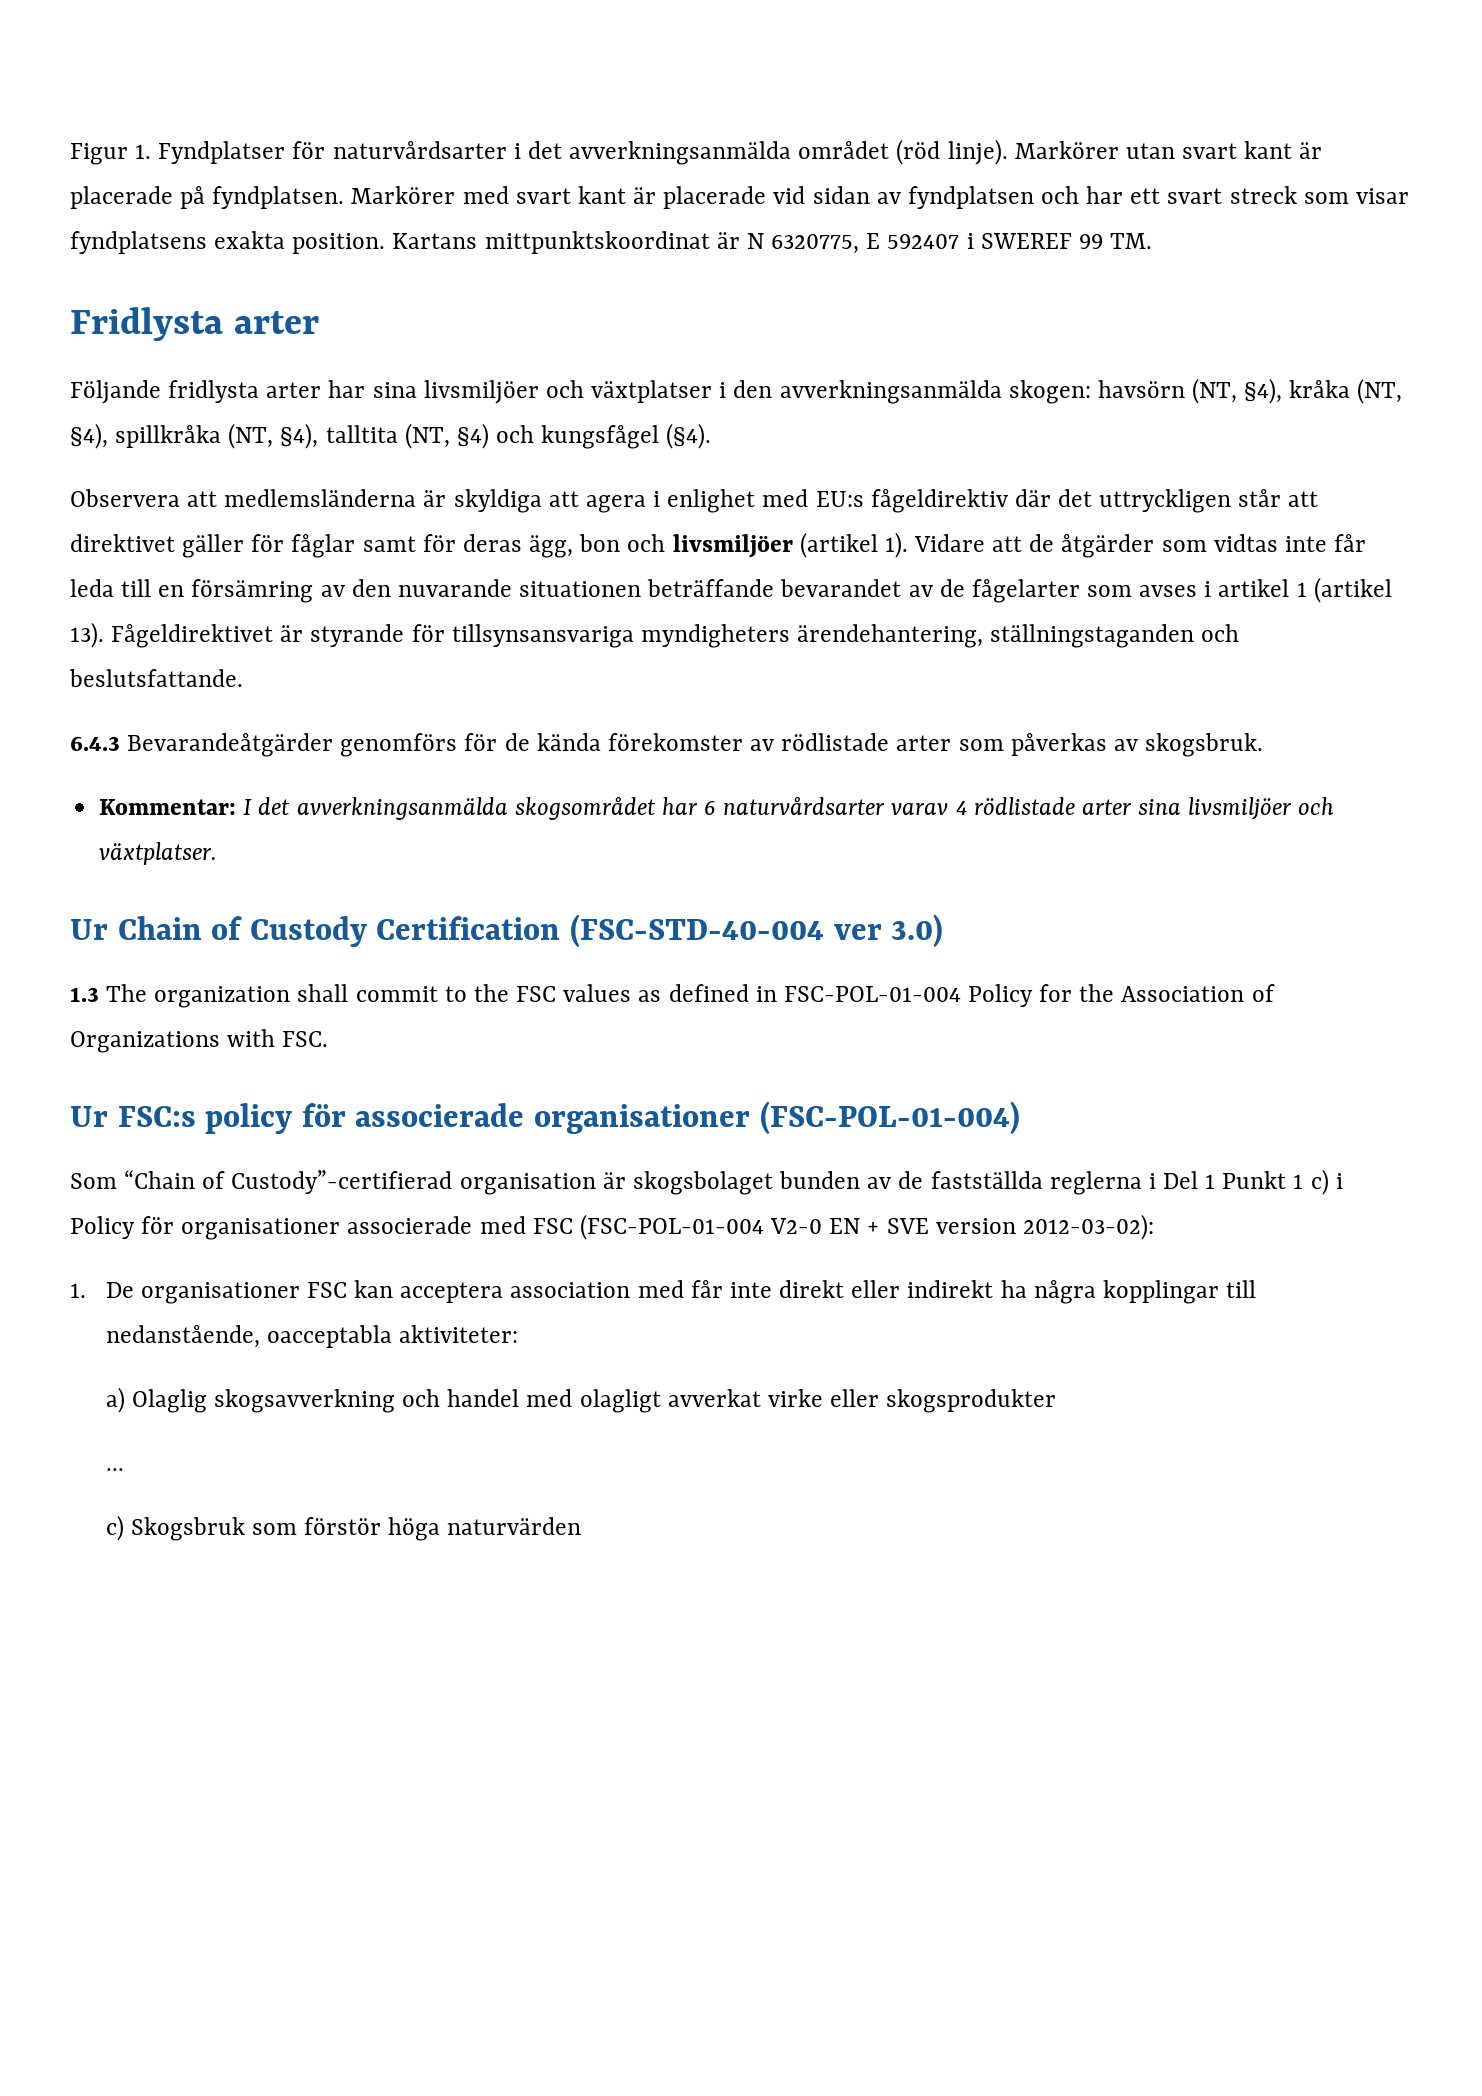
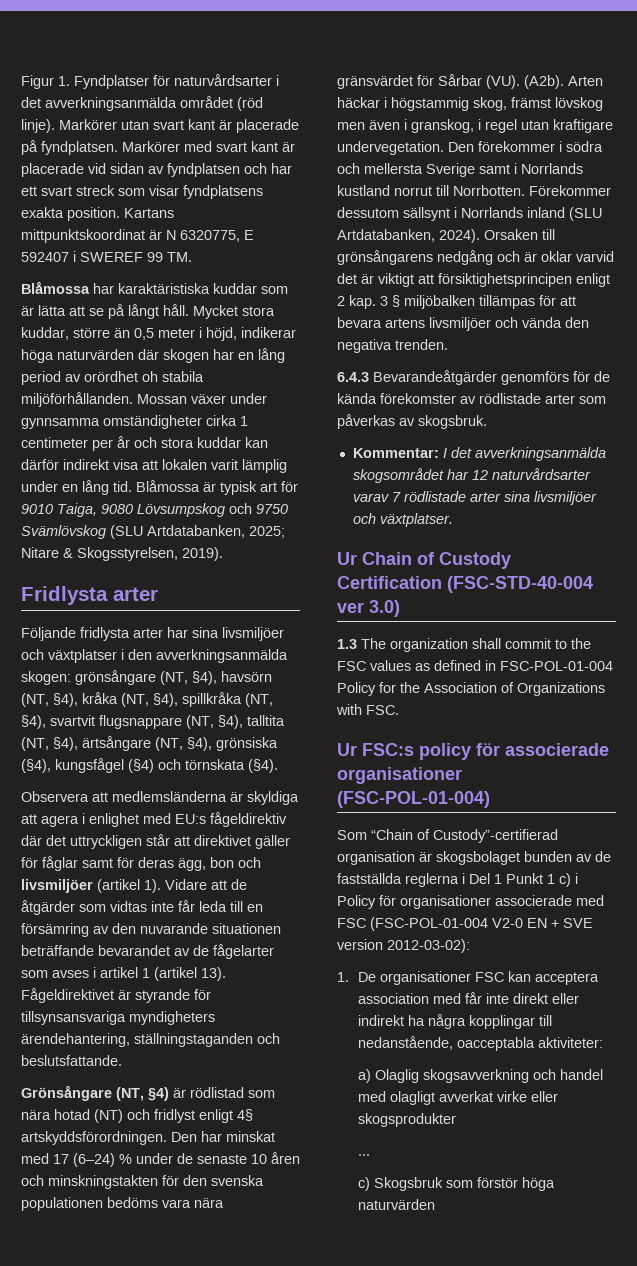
+ Blåmossa har karaktäristiska kuddar som är lätta att se på långt håll. Mycket stora kuddar, större än 0,5 meter i höjd, indikerar höga naturvärden där skogen har en lång period av orördhet oh stabila miljöförhållanden. Mossan växer under gynnsamma omständigheter cirka 1 centimeter per år och stora kuddar kan därför indirekt visa att lokalen varit lämplig under en lång tid. Blåmossa är typisk art för 9010 Taiga, 9080 Lövsumpskog och 9750 Svämlövskog (SLU Artdatabanken, 2025; Nitare & Skogsstyrelsen, 2019).
- Följande fridlysta arter har sina livsmiljöer och växtplatser i den avverkningsanmälda skogen: havsörn (NT, §4), kråka (NT, §4), spillkråka (NT, §4), talltita (NT, §4) och kungsfågel (§4).
+ Följande fridlysta arter har sina livsmiljöer och växtplatser i den avverkningsanmälda skogen: grönsångare (NT, §4), havsörn (NT, §4), kråka (NT, §4), spillkråka (NT, §4), svartvit flugsnappare (NT, §4), talltita (NT, §4), ärtsångare (NT, §4), grönsiska (§4), kungsfågel (§4) och törnskata (§4).
+ Grönsångare (NT, §4) är rödlistad som nära hotad (NT) och fridlyst enligt 4§ artskyddsförordningen. Den har minskat med 17 (6–24) % under de senaste 10 åren och minskningstakten för den svenska populationen bedöms vara nära gränsvärdet för Sårbar (VU). (A2b). Arten häckar i högstammig skog, främst lövskog men även i granskog, i regel utan kraftigare undervegetation. Den förekommer i södra och mellersta Sverige samt i Norrlands kustland norrut till Norrbotten. Förekommer dessutom sällsynt i Norrlands inland (SLU Artdatabanken, 2024). Orsaken till grönsångarens nedgång och är oklar varvid det är viktigt att försiktighetsprincipen enligt 2 kap. 3 § miljöbalken tillämpas för att bevara artens livsmiljöer och vända den negativa trenden.
- Kommentar: I det avverkningsanmälda skogsområdet har 6 naturvårdsarter varav 4 rödlistade arter sina livsmiljöer och växtplatser.
+ Kommentar: I det avverkningsanmälda skogsområdet har 12 naturvårdsarter varav 7 rödlistade arter sina livsmiljöer och växtplatser.

